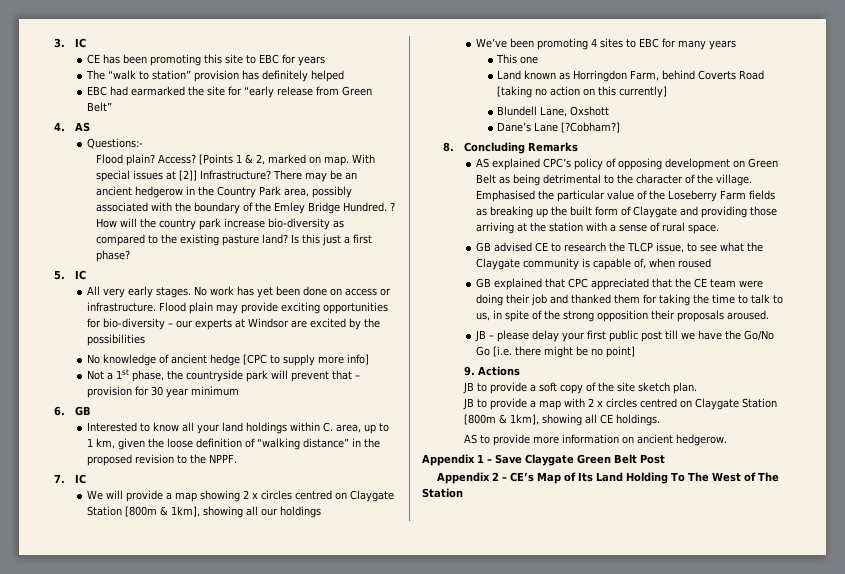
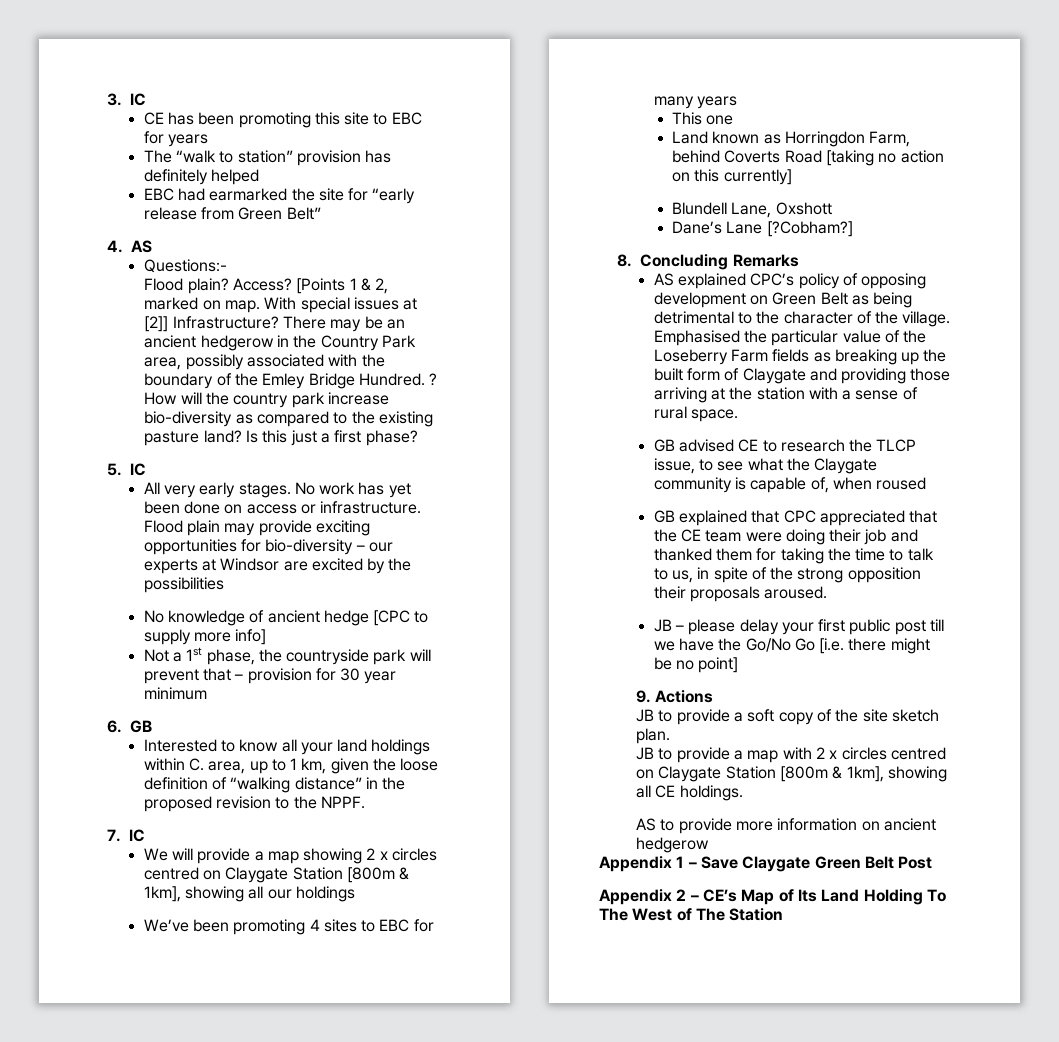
- AS to provide more information on ancient hedgerow.
+ AS to provide more information on ancient hedgerow

